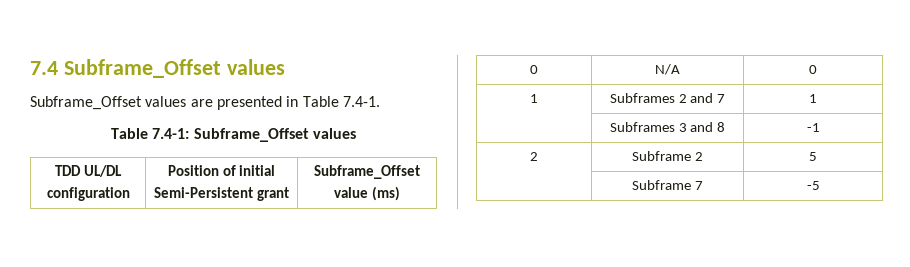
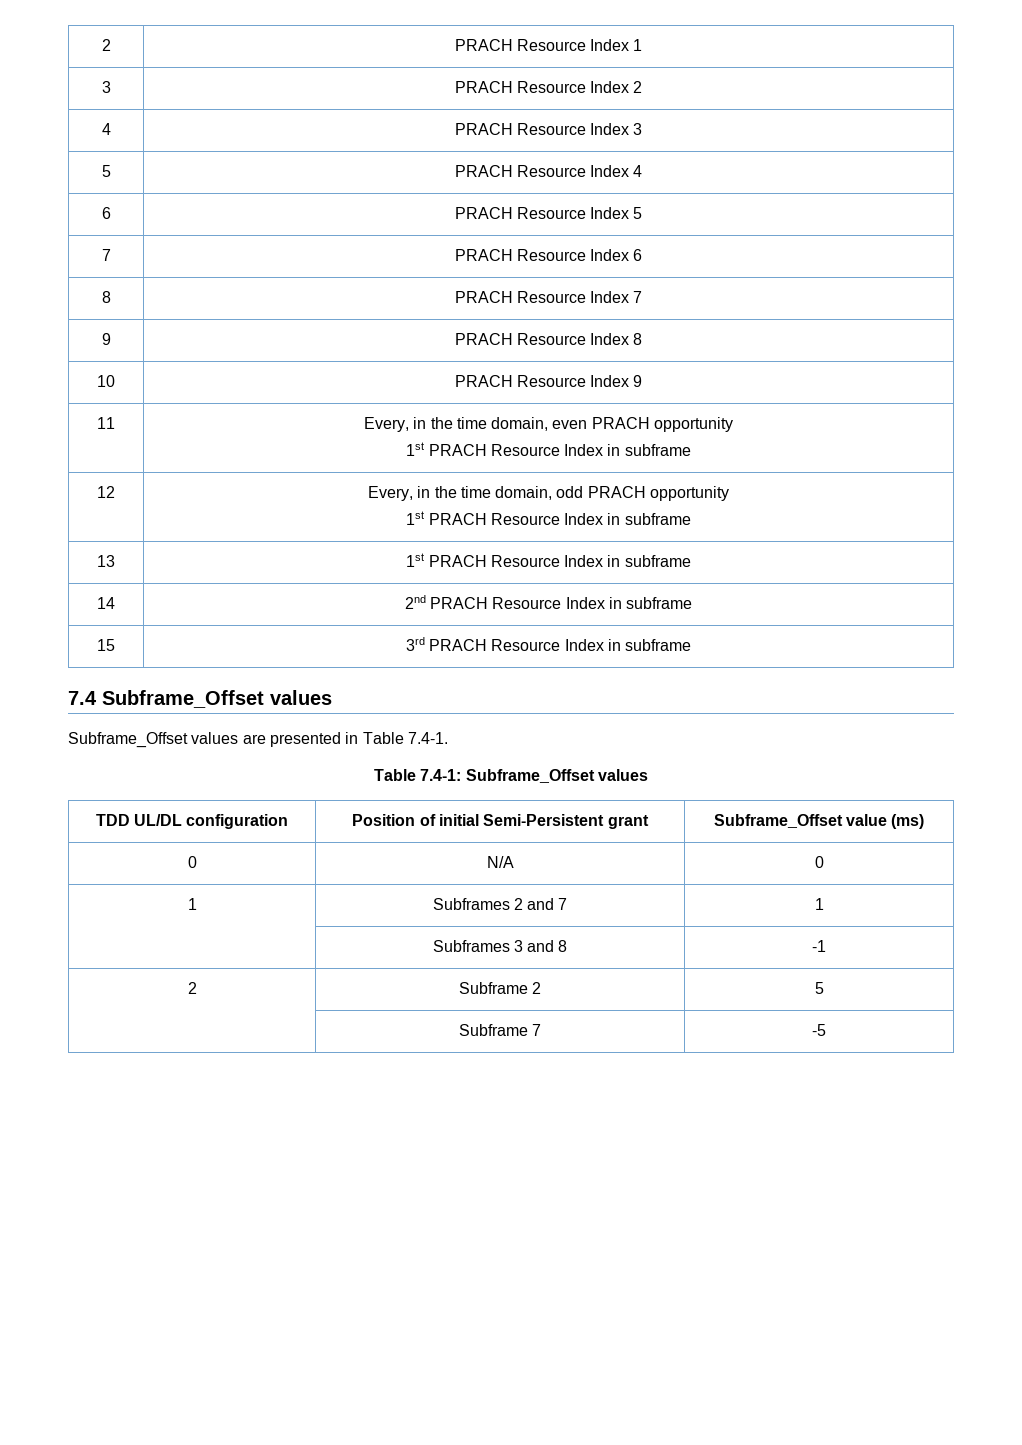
+ 2 | PRACH Resource Index 1
+ 3 | PRACH Resource Index 2
+ 4 | PRACH Resource Index 3
+ 5 | PRACH Resource Index 4
+ 6 | PRACH Resource Index 5
+ 7 | PRACH Resource Index 6
+ 8 | PRACH Resource Index 7
+ 9 | PRACH Resource Index 8
+ 10 | PRACH Resource Index 9
+ 11 | Every, in the time domain, even PRACH opportunity
+ 1st PRACH Resource Index in subframe
+ 12 | Every, in the time domain, odd PRACH opportunity
+ 1st PRACH Resource Index in subframe
+ 13 | 1st PRACH Resource Index in subframe
+ 14 | 2nd PRACH Resource Index in subframe
+ 15 | 3rd PRACH Resource Index in subframe

